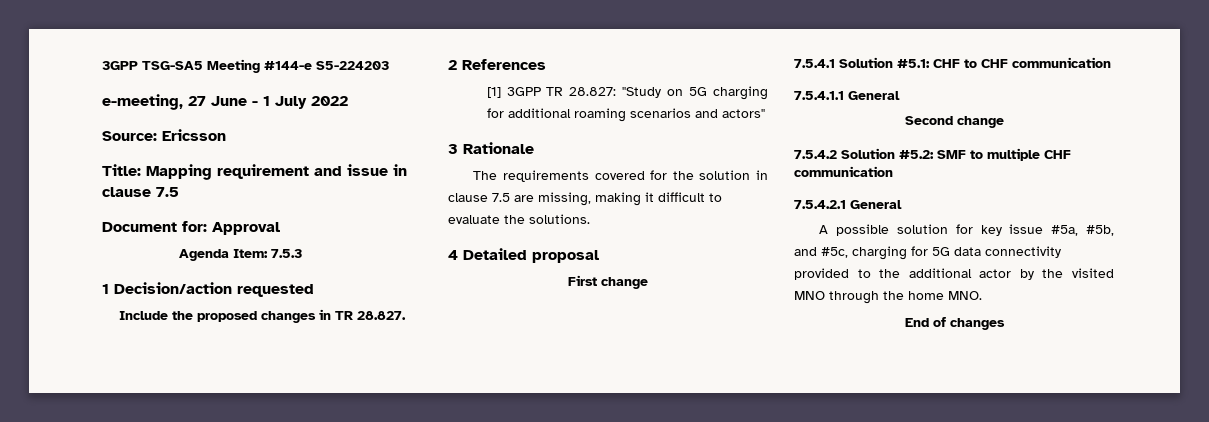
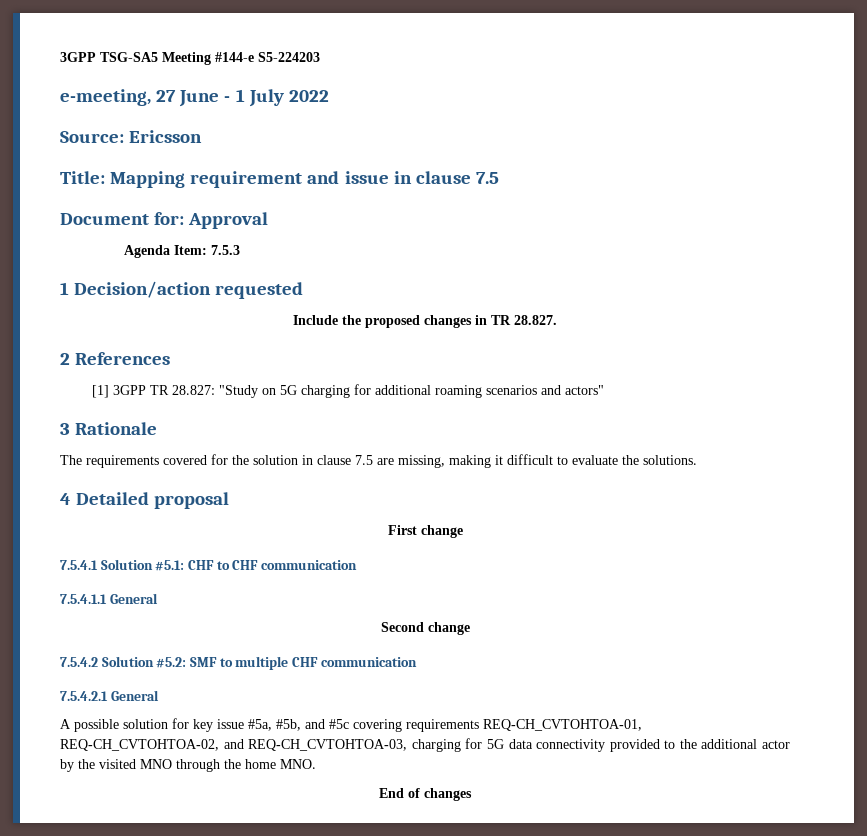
- A possible solution for key issue #5a, #5b, and #5c, charging for 5G data connectivity provided to the additional actor by the visited MNO through the home MNO.
+ A possible solution for key issue #5a, #5b, and #5c covering requirements REQ-CH_CVTOHTOA-01, REQ-CH_CVTOHTOA-02, and REQ-CH_CVTOHTOA-03, charging for 5G data connectivity provided to the additional actor by the visited MNO through the home MNO.

